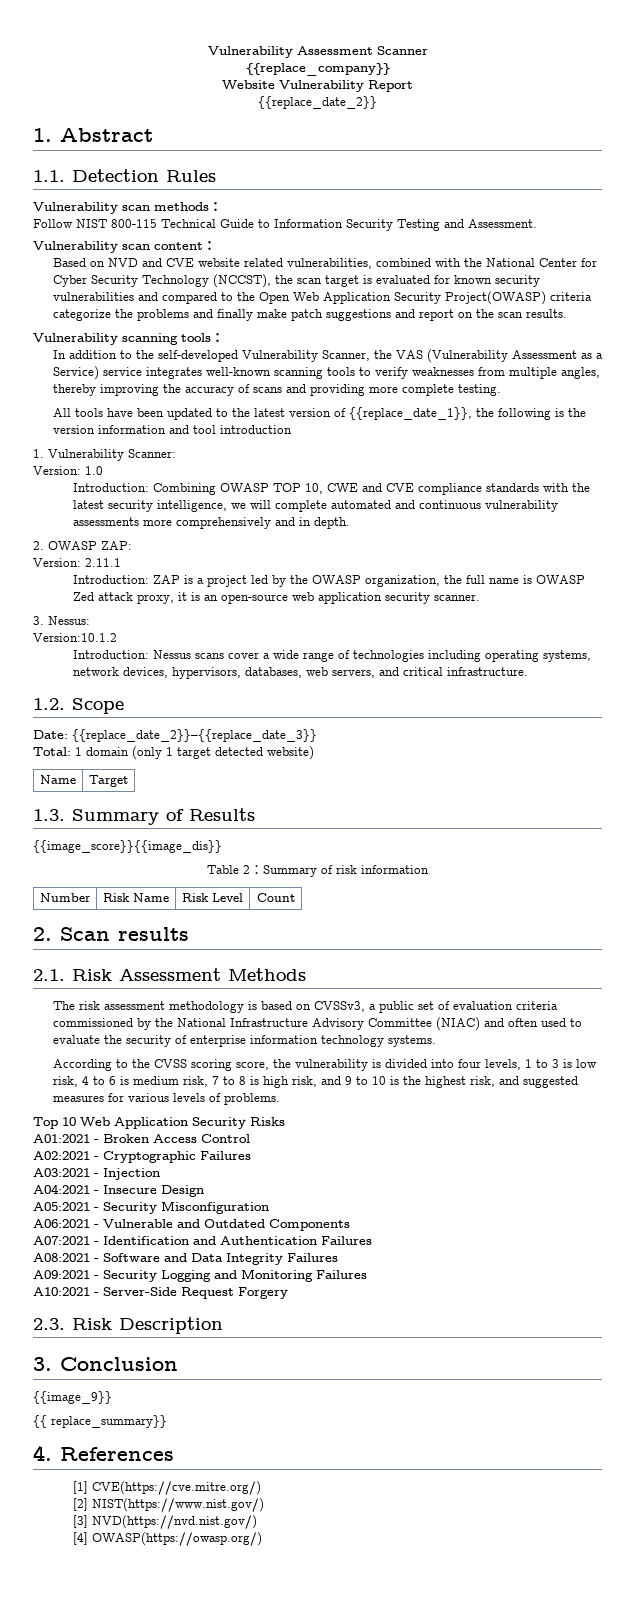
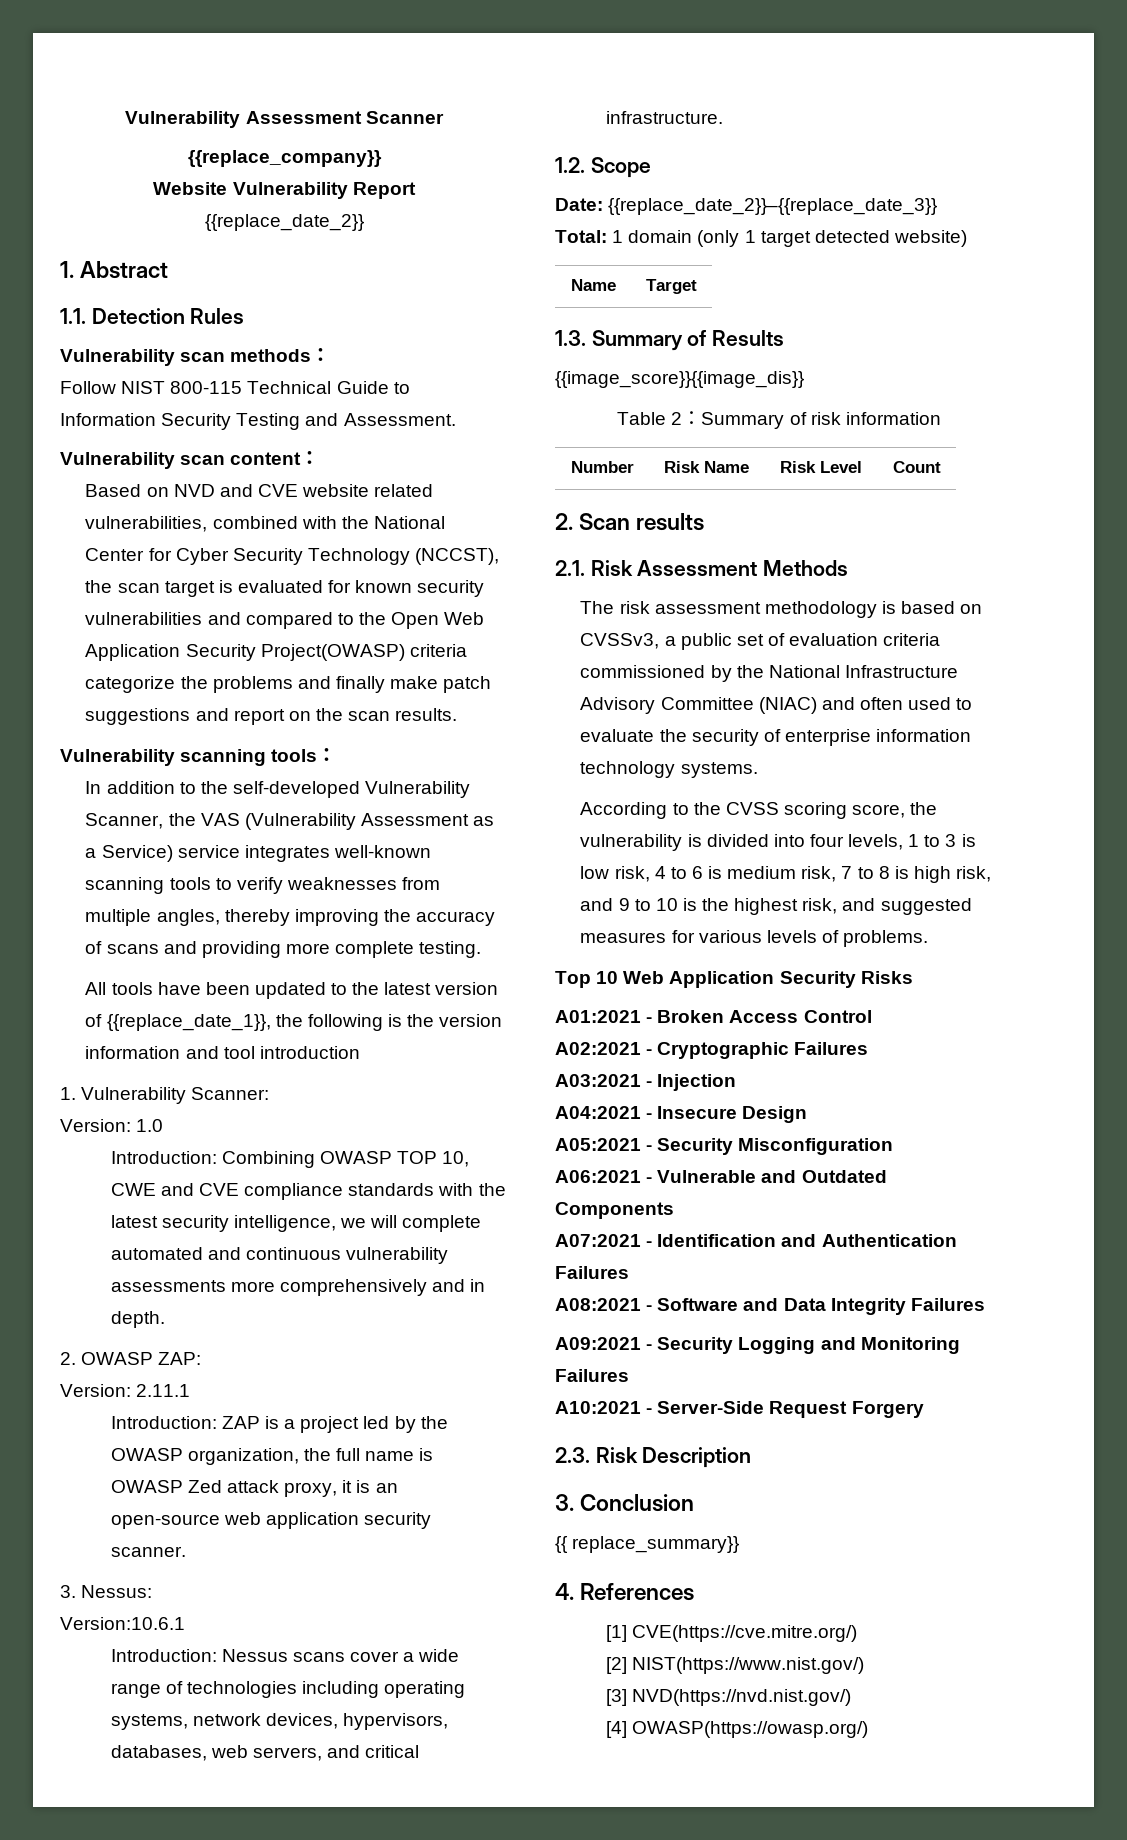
- Version:10.1.2
+ Version:10.6.1
- {{image_9}}

